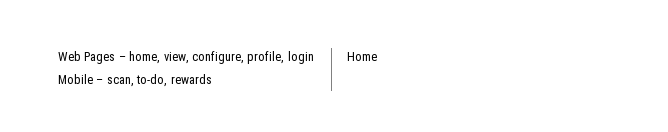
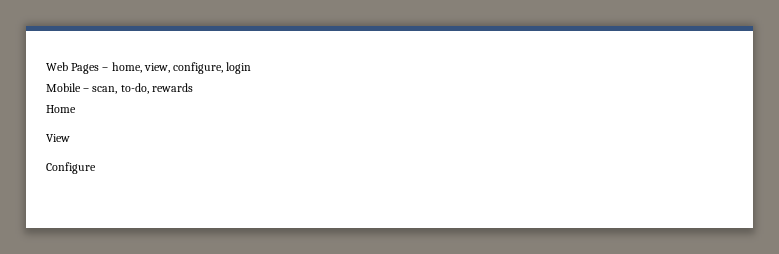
- Web Pages – home, view, configure, profile, login
+ Web Pages – home, view, configure, login
+ View
+ Configure

